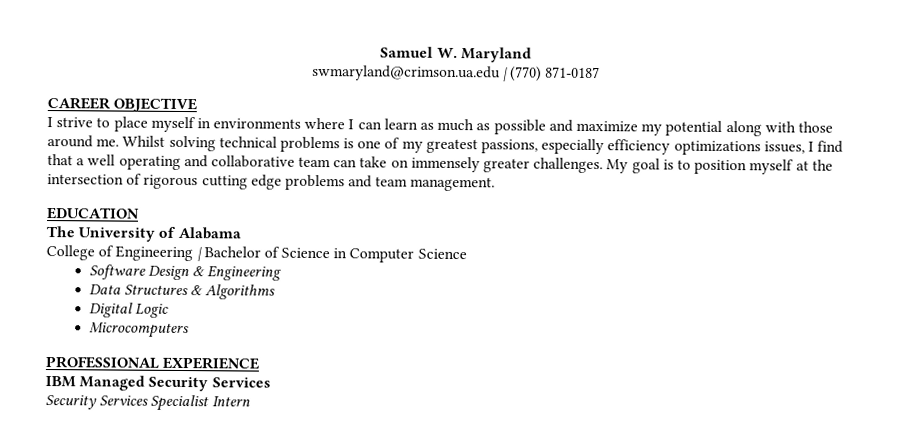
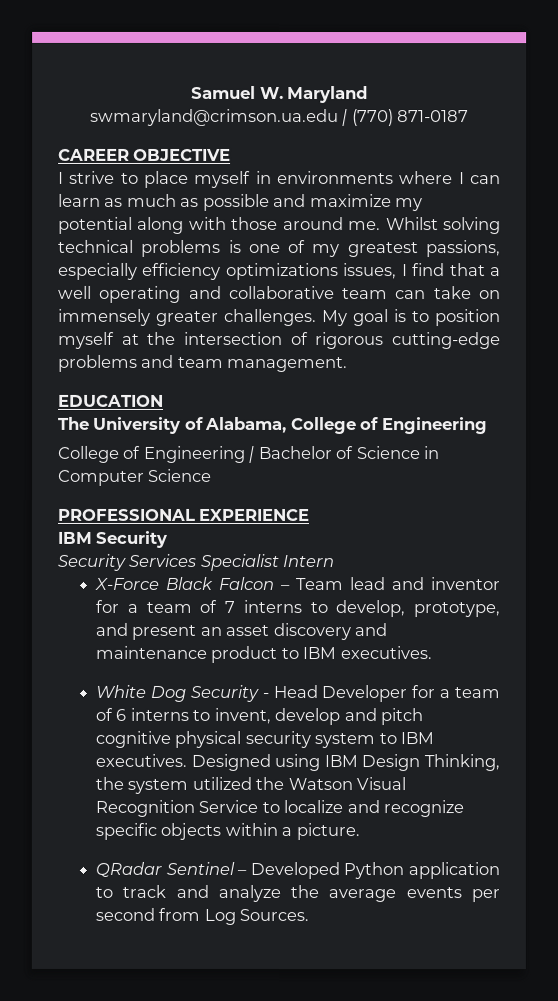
- My goal is to position myself at the intersection of rigorous cutting edge problems and team management.
+ My goal is to position myself at the intersection of rigorous cutting-edge problems and team management.
- The University of Alabama
+ The University of Alabama, College of Engineering
- Software Design & Engineering
- Data Structures & Algorithms
- Digital Logic
- Microcomputers
- IBM Managed Security Services
+ IBM Security
+ X-Force Black Falcon – Team lead and inventor for a team of 7 interns to develop, prototype, and present an asset discovery and maintenance product to IBM executives.
+ White Dog Security - Head Developer for a team of 6 interns to invent, develop and pitch cognitive physical security system to IBM executives. Designed using IBM Design Thinking, the system utilized the Watson Visual Recognition Service to localize and recognize specific objects within a picture.
+ QRadar Sentinel – Developed Python application to track and analyze the average events per second from Log Sources.

